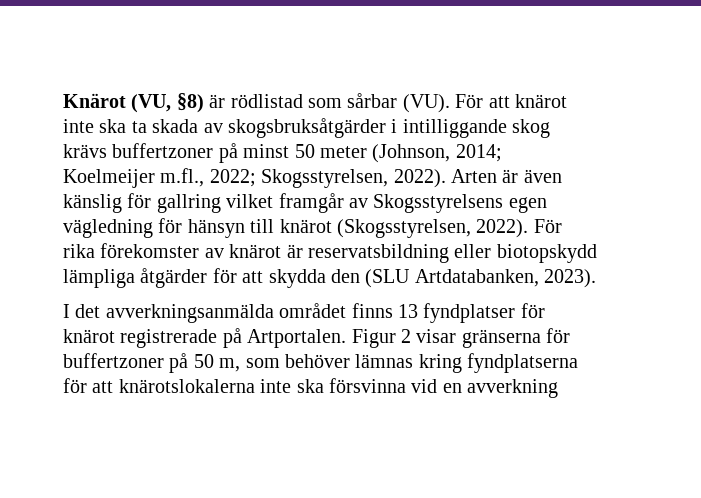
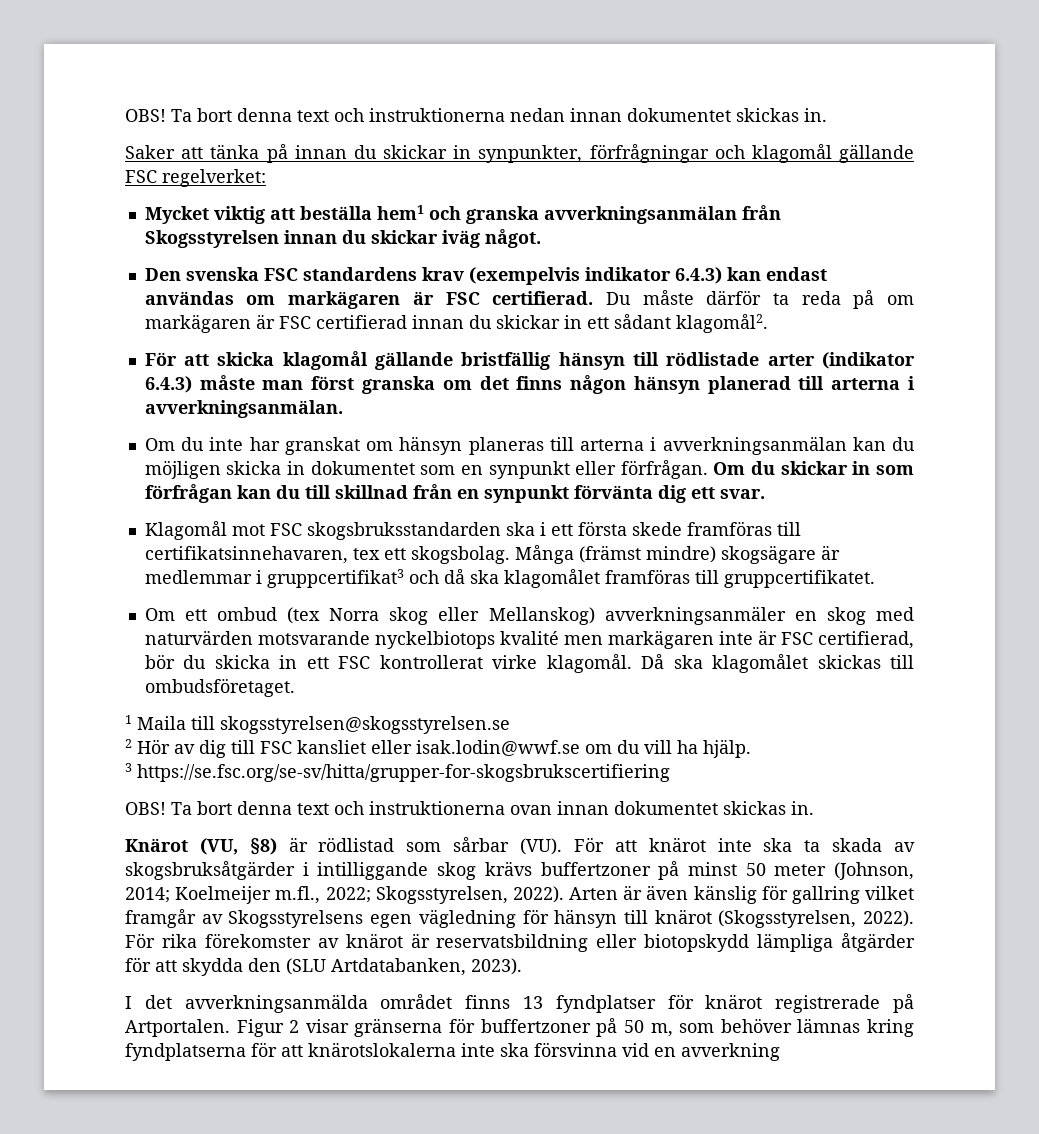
+ OBS! Ta bort denna text och instruktionerna nedan innan dokumentet skickas in.
+ Saker att tänka på innan du skickar in synpunkter, förfrågningar och klagomål gällande FSC regelverket:
+ Mycket viktig att beställa hem1 och granska avverkningsanmälan från Skogsstyrelsen innan du skickar iväg något.
+ Den svenska FSC standardens krav (exempelvis indikator 6.4.3) kan endast användas om markägaren är FSC certifierad. Du måste därför ta reda på om markägaren är FSC certifierad innan du skickar in ett sådant klagomål2.
+ För att skicka klagomål gällande bristfällig hänsyn till rödlistade arter (indikator 6.4.3) måste man först granska om det finns någon hänsyn planerad till arterna i avverkningsanmälan.
+ Om du inte har granskat om hänsyn planeras till arterna i avverkningsanmälan kan du möjligen skicka in dokumentet som en synpunkt eller förfrågan. Om du skickar in som förfrågan kan du till skillnad från en synpunkt förvänta dig ett svar.
+ Klagomål mot FSC skogsbruksstandarden ska i ett första skede framföras till certifikatsinnehavaren, tex ett skogsbolag. Många (främst mindre) skogsägare är medlemmar i gruppcertifikat3 och då ska klagomålet framföras till gruppcertifikatet.
+ Om ett ombud (tex Norra skog eller Mellanskog) avverkningsanmäler en skog med naturvärden motsvarande nyckelbiotops kvalité men markägaren inte är FSC certifierad, bör du skicka in ett FSC kontrollerat virke klagomål. Då ska klagomålet skickas till ombudsföretaget.
+ 1 Maila till skogsstyrelsen@skogsstyrelsen.se
+ 2 Hör av dig till FSC kansliet eller isak.lodin@wwf.se om du vill ha hjälp.
+ 3 https://se.fsc.org/se-sv/hitta/grupper-for-skogsbrukscertifiering
+ OBS! Ta bort denna text och instruktionerna ovan innan dokumentet skickas in.

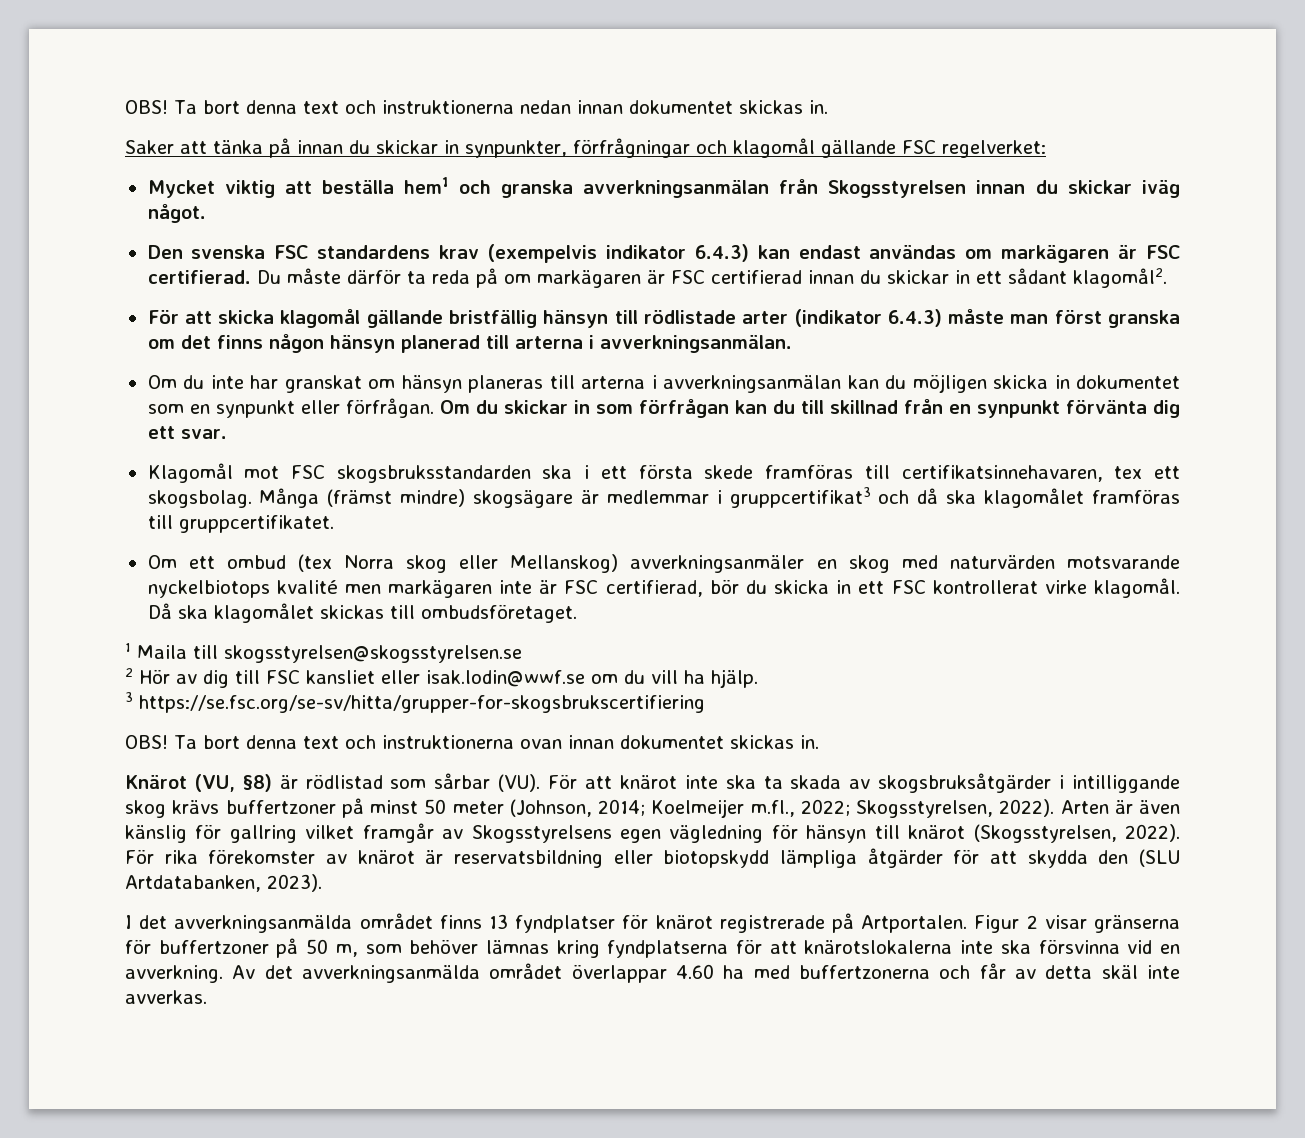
- Figur 2 visar gränserna för buffertzoner på 50 m, som behöver lämnas kring fyndplatserna för att knärotslokalerna inte ska försvinna vid en avverkning
+ Figur 2 visar gränserna för buffertzoner på 50 m, som behöver lämnas kring fyndplatserna för att knärotslokalerna inte ska försvinna vid en avverkning. Av det avverkningsanmälda området överlappar 4.60 ha med buffertzonerna och får av detta skäl inte avverkas.

